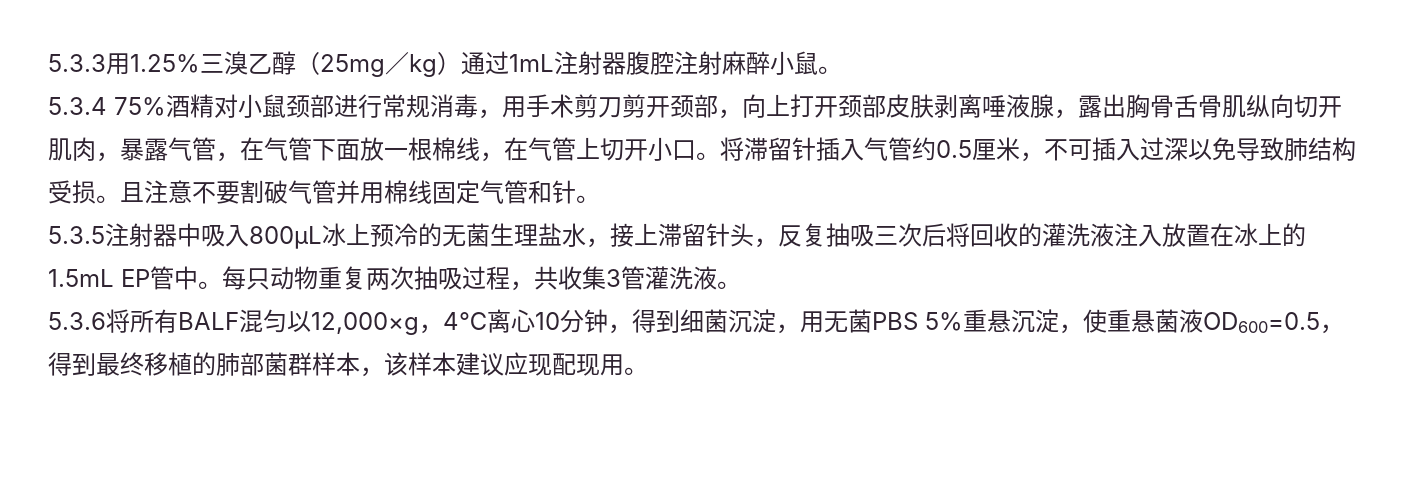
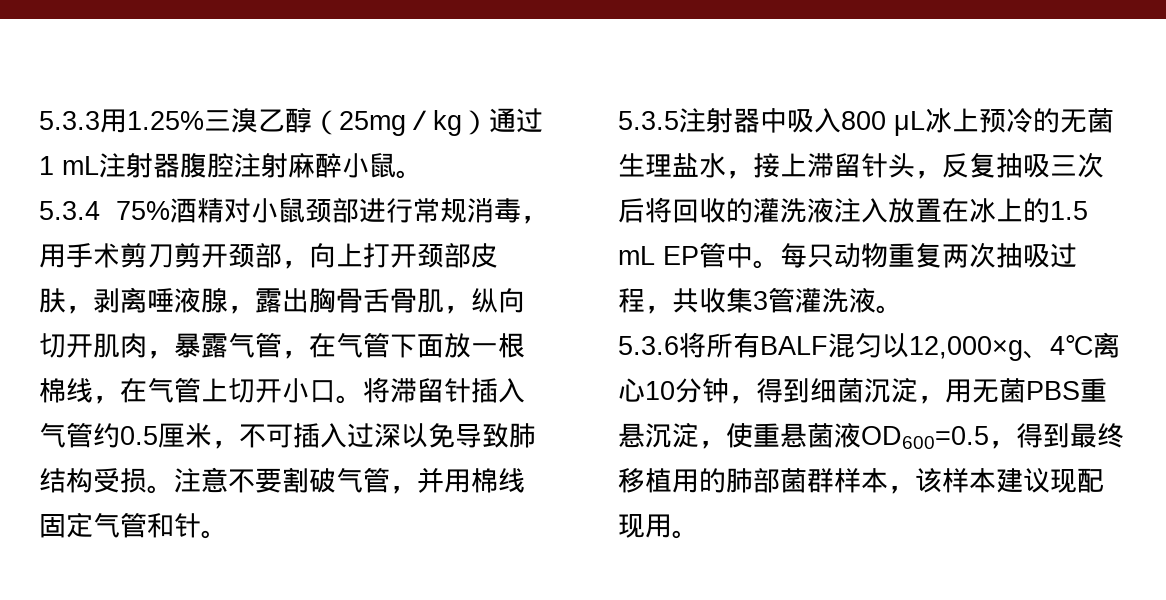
- 5.3.3用1.25%三溴乙醇（25mg／kg）通过1mL注射器腹腔注射麻醉小鼠。
+ 5.3.3用1.25%三溴乙醇（25mg／kg）通过1 mL注射器腹腔注射麻醉小鼠。
- 5.3.4 75%酒精对小鼠颈部进行常规消毒，用手术剪刀剪开颈部，向上打开颈部皮肤剥离唾液腺，露出胸骨舌骨肌纵向切开肌肉，暴露气管，在气管下面放一根棉线，在气管上切开小口。
+ 5.3.4 75%酒精对小鼠颈部进行常规消毒，用手术剪刀剪开颈部，向上打开颈部皮肤，剥离唾液腺，露出胸骨舌骨肌，纵向切开肌肉，暴露气管，在气管下面放一根棉线，在气管上切开小口。
- 且注意不要割破气管并用棉线固定气管和针。
+ 注意不要割破气管，并用棉线固定气管和针。
- 5.3.5注射器中吸入800μL冰上预冷的无菌生理盐水，接上滞留针头，反复抽吸三次后将回收的灌洗液注入放置在冰上的1.5mL EP管中。
+ 5.3.5注射器中吸入800 μL冰上预冷的无菌生理盐水，接上滞留针头，反复抽吸三次后将回收的灌洗液注入放置在冰上的1.5 mL EP管中。
- 5.3.6将所有BALF混匀以12,000×g，4℃离心10分钟，得到细菌沉淀，用无菌PBS 5%重悬沉淀，使重悬菌液OD600=0.5，得到最终移植的肺部菌群样本，该样本建议应现配现用。
+ 5.3.6将所有BALF混匀以12,000×g、4℃离心10分钟，得到细菌沉淀，用无菌PBS重悬沉淀，使重悬菌液OD600=0.5，得到最终移植用的肺部菌群样本，该样本建议现配现用。

